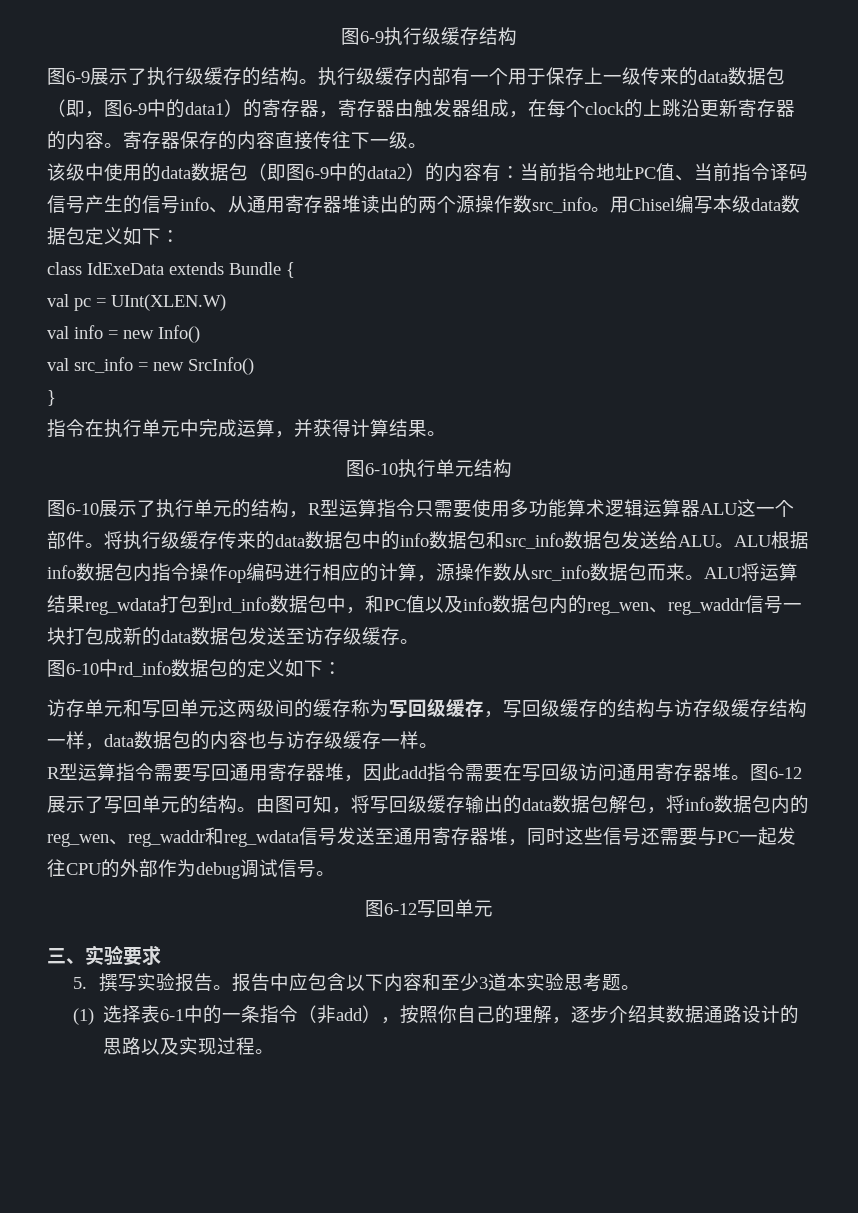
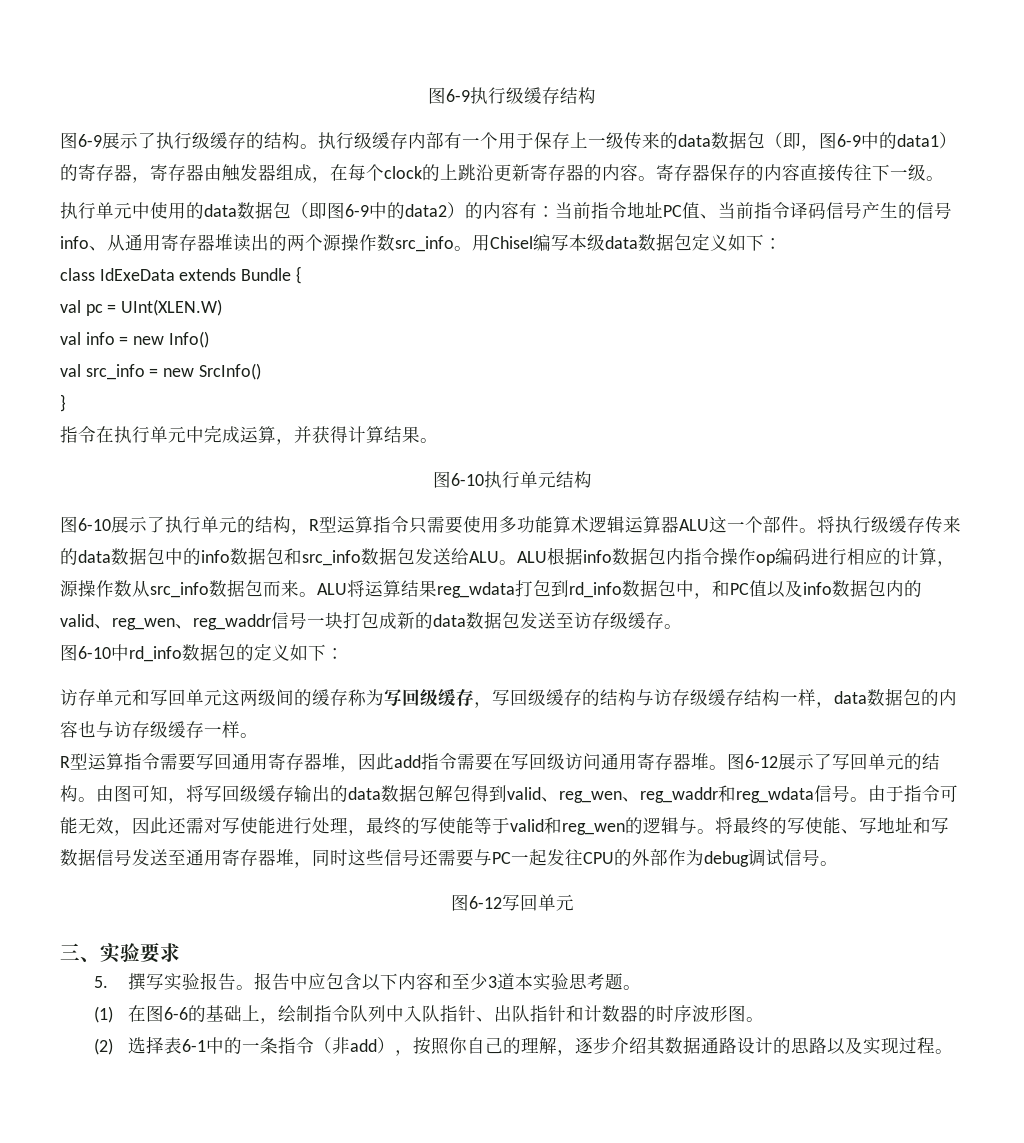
- 该级中使用的data数据包（即图6-9中的data2）的内容有：当前指令地址PC值、当前指令译码信号产生的信号info、从通用寄存器堆读出的两个源操作数src_info。
+ 执行单元中使用的data数据包（即图6-9中的data2）的内容有：当前指令地址PC值、当前指令译码信号产生的信号info、从通用寄存器堆读出的两个源操作数src_info。
- ALU将运算结果reg_wdata打包到rd_info数据包中，和PC值以及info数据包内的reg_wen、reg_waddr信号一块打包成新的data数据包发送至访存级缓存。
+ ALU将运算结果reg_wdata打包到rd_info数据包中，和PC值以及info数据包内的valid、reg_wen、reg_waddr信号一块打包成新的data数据包发送至访存级缓存。
- 由图可知，将写回级缓存输出的data数据包解包，将info数据包内的reg_wen、reg_waddr和reg_wdata信号发送至通用寄存器堆，同时这些信号还需要与PC一起发往CPU的外部作为debug调试信号。
+ 由图可知，将写回级缓存输出的data数据包解包得到valid、reg_wen、reg_waddr和reg_wdata信号。由于指令可能无效，因此还需对写使能进行处理，最终的写使能等于valid和reg_wen的逻辑与。将最终的写使能、写地址和写数据信号发送至通用寄存器堆，同时这些信号还需要与PC一起发往CPU的外部作为debug调试信号。
- (1)选择表6-1中的一条指令（非add），按照你自己的理解，逐步介绍其数据通路设计的思路以及实现过程。
+ (1)在图6-6的基础上，绘制指令队列中入队指针、出队指针和计数器的时序波形图。
+ (2)选择表6-1中的一条指令（非add），按照你自己的理解，逐步介绍其数据通路设计的思路以及实现过程。

